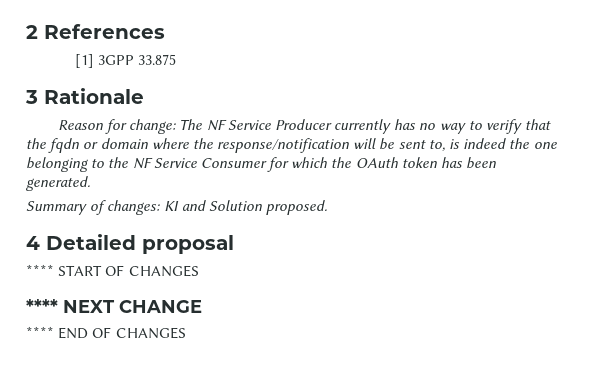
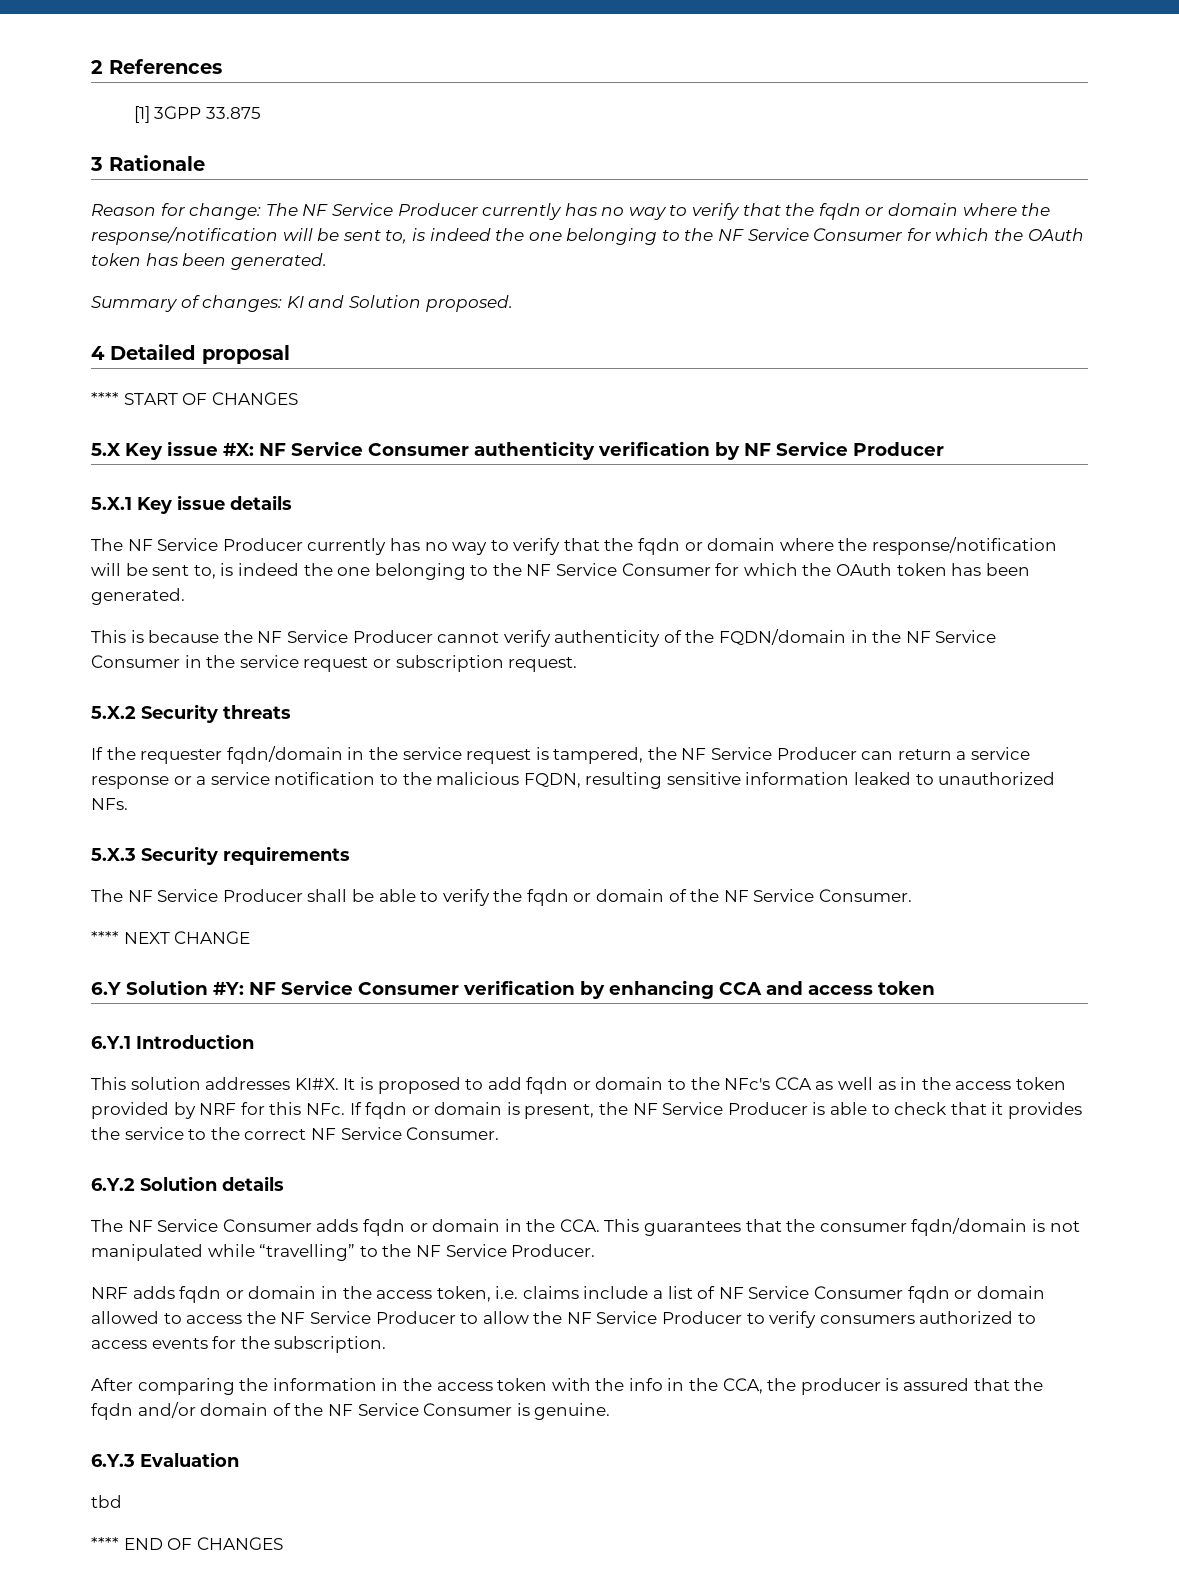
+ 5.X Key issue #X: NF Service Consumer authenticity verification by NF Service Producer
+ 5.X.1 Key issue details
+ The NF Service Producer currently has no way to verify that the fqdn or domain where the response/notification will be sent to, is indeed the one belonging to the NF Service Consumer for which the OAuth token has been generated.
+ This is because the NF Service Producer cannot verify authenticity of the FQDN/domain in the NF Service Consumer in the service request or subscription request.
+ 5.X.2 Security threats
+ If the requester fqdn/domain in the service request is tampered, the NF Service Producer can return a service response or a service notification to the malicious FQDN, resulting sensitive information leaked to unauthorized NFs.
+ 5.X.3 Security requirements
+ The NF Service Producer shall be able to verify the fqdn or domain of the NF Service Consumer.
  **** NEXT CHANGE
+ 6.Y Solution #Y: NF Service Consumer verification by enhancing CCA and access token
+ 6.Y.1 Introduction
+ This solution addresses KI#X. It is proposed to add fqdn or domain to the NFc's CCA as well as in the access token provided by NRF for this NFc. If fqdn or domain is present, the NF Service Producer is able to check that it provides the service to the correct NF Service Consumer.
+ 6.Y.2 Solution details
+ The NF Service Consumer adds fqdn or domain in the CCA. This guarantees that the consumer fqdn/domain is not manipulated while “travelling” to the NF Service Producer.
+ NRF adds fqdn or domain in the access token, i.e. claims include a list of NF Service Consumer fqdn or domain allowed to access the NF Service Producer to allow the NF Service Producer to verify consumers authorized to access events for the subscription.
+ After comparing the information in the access token with the info in the CCA, the producer is assured that the fqdn and/or domain of the NF Service Consumer is genuine.
+ 6.Y.3 Evaluation
+ tbd

